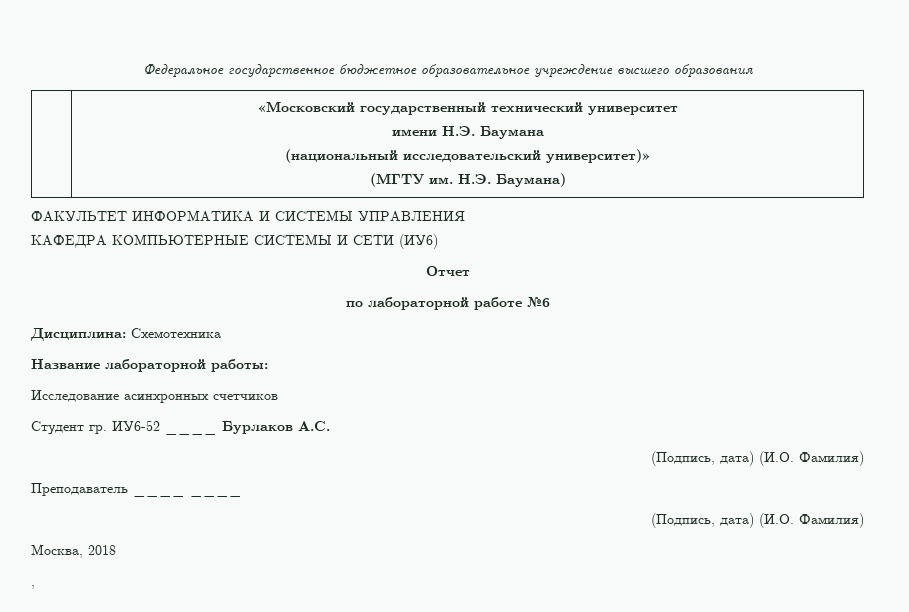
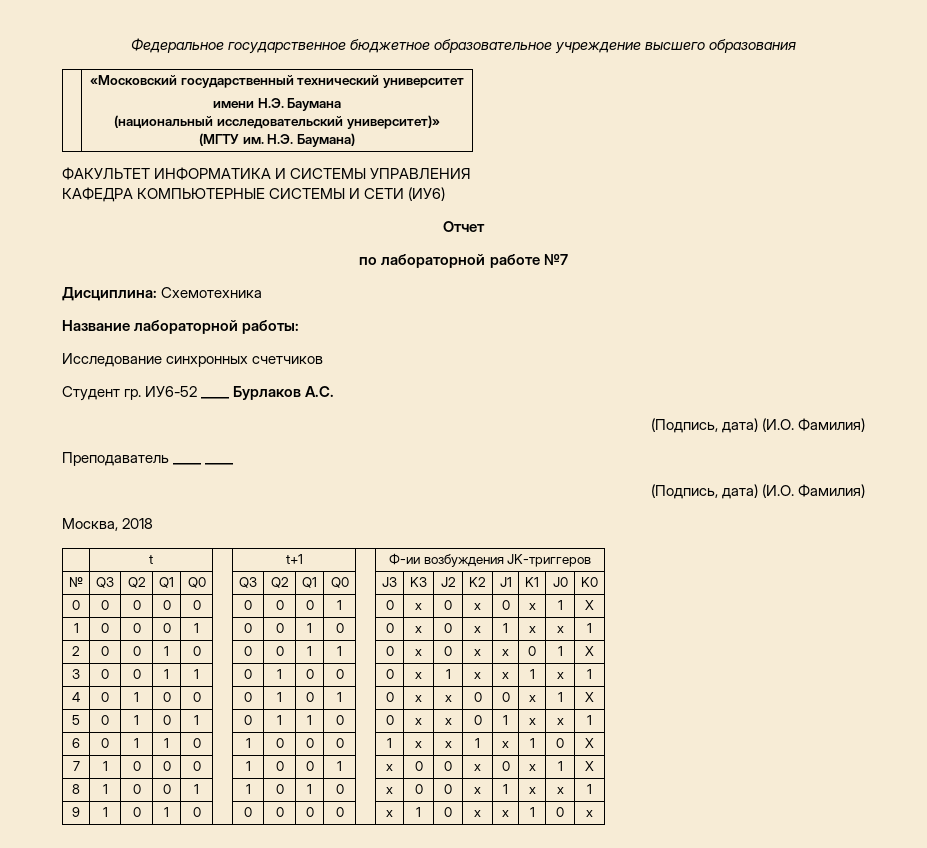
- по лабораторной работе №6
+ по лабораторной работе №7
- Исследование асинхронных счетчиков
+ Исследование синхронных счетчиков
- ,
+ | t | | t+1 | | Ф-ии возбуждения JK-триггеров
+ № | Q3 | Q2 | Q1 | Q0 | | Q3 | Q2 | Q1 | Q0 | | J3 | K3 | J2 | K2 | J1 | K1 | J0 | K0
+ 0 | 0 | 0 | 0 | 0 | | 0 | 0 | 0 | 1 | | 0 | x | 0 | x | 0 | x | 1 | X
+ 1 | 0 | 0 | 0 | 1 | | 0 | 0 | 1 | 0 | | 0 | x | 0 | x | 1 | x | x | 1
+ 2 | 0 | 0 | 1 | 0 | | 0 | 0 | 1 | 1 | | 0 | x | 0 | x | x | 0 | 1 | X
+ 3 | 0 | 0 | 1 | 1 | | 0 | 1 | 0 | 0 | | 0 | x | 1 | x | x | 1 | x | 1
+ 4 | 0 | 1 | 0 | 0 | | 0 | 1 | 0 | 1 | | 0 | x | x | 0 | 0 | x | 1 | X
+ 5 | 0 | 1 | 0 | 1 | | 0 | 1 | 1 | 0 | | 0 | x | x | 0 | 1 | x | x | 1
+ 6 | 0 | 1 | 1 | 0 | | 1 | 0 | 0 | 0 | | 1 | x | x | 1 | x | 1 | 0 | X
+ 7 | 1 | 0 | 0 | 0 | | 1 | 0 | 0 | 1 | | x | 0 | 0 | x | 0 | x | 1 | X
+ 8 | 1 | 0 | 0 | 1 | | 1 | 0 | 1 | 0 | | x | 0 | 0 | x | 1 | x | x | 1
+ 9 | 1 | 0 | 1 | 0 | | 0 | 0 | 0 | 0 | | x | 1 | 0 | x | x | 1 | 0 | x

